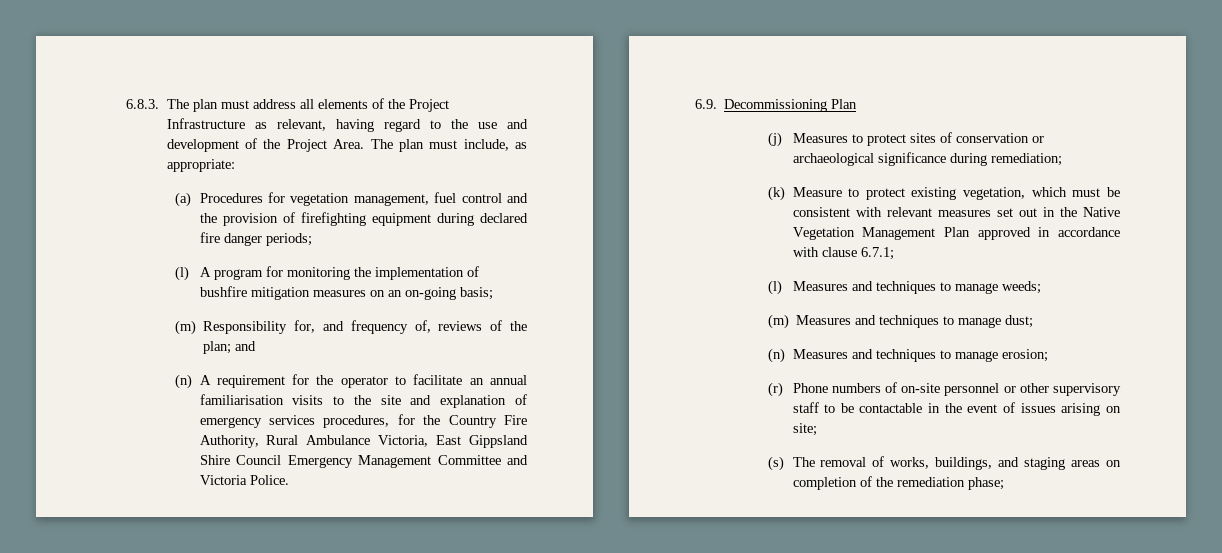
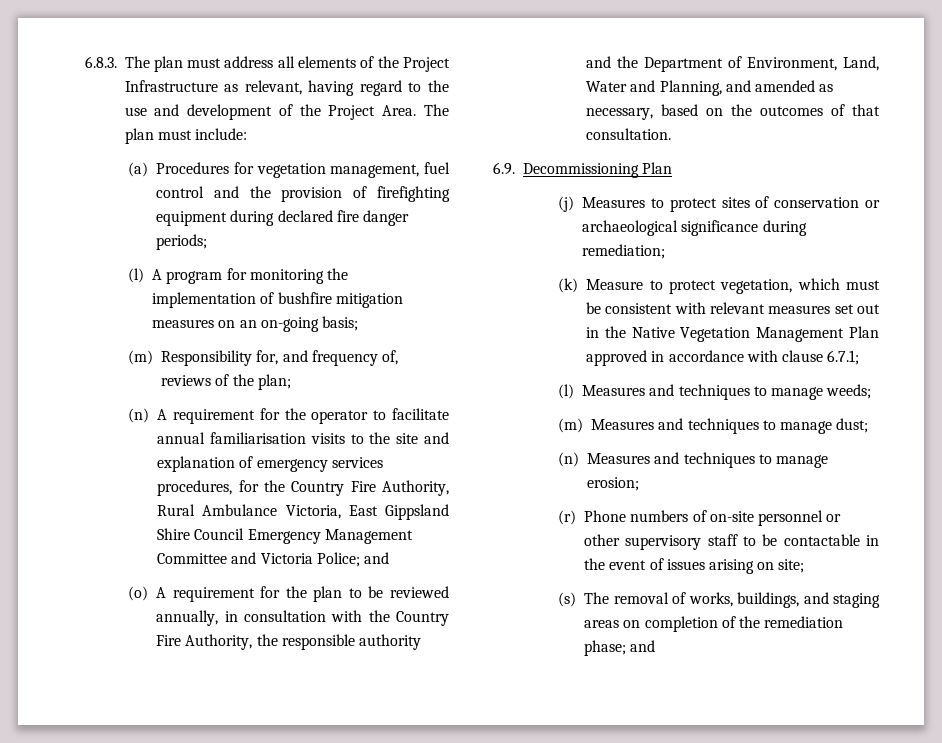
- The plan must include, as appropriate:
+ The plan must include:
- (m) Responsibility for, and frequency of, reviews of the plan; and
+ (m) Responsibility for, and frequency of, reviews of the plan;
- (n) A requirement for the operator to facilitate an annual familiarisation visits to the site and explanation of emergency services procedures, for the Country Fire Authority, Rural Ambulance Victoria, East Gippsland Shire Council Emergency Management Committee and Victoria Police.
+ (n) A requirement for the operator to facilitate annual familiarisation visits to the site and explanation of emergency services procedures, for the Country Fire Authority, Rural Ambulance Victoria, East Gippsland Shire Council Emergency Management Committee and Victoria Police; and
+ (o) A requirement for the plan to be reviewed annually, in consultation with the Country Fire Authority, the responsible authority and the Department of Environment, Land, Water and Planning, and amended as necessary, based on the outcomes of that consultation.
- (k) Measure to protect existing vegetation, which must be consistent with relevant measures set out in the Native Vegetation Management Plan approved in accordance with clause 6.7.1;
+ (k) Measure to protect vegetation, which must be consistent with relevant measures set out in the Native Vegetation Management Plan approved in accordance with clause 6.7.1;
- (s) The removal of works, buildings, and staging areas on completion of the remediation phase;
+ (s) The removal of works, buildings, and staging areas on completion of the remediation phase; and

